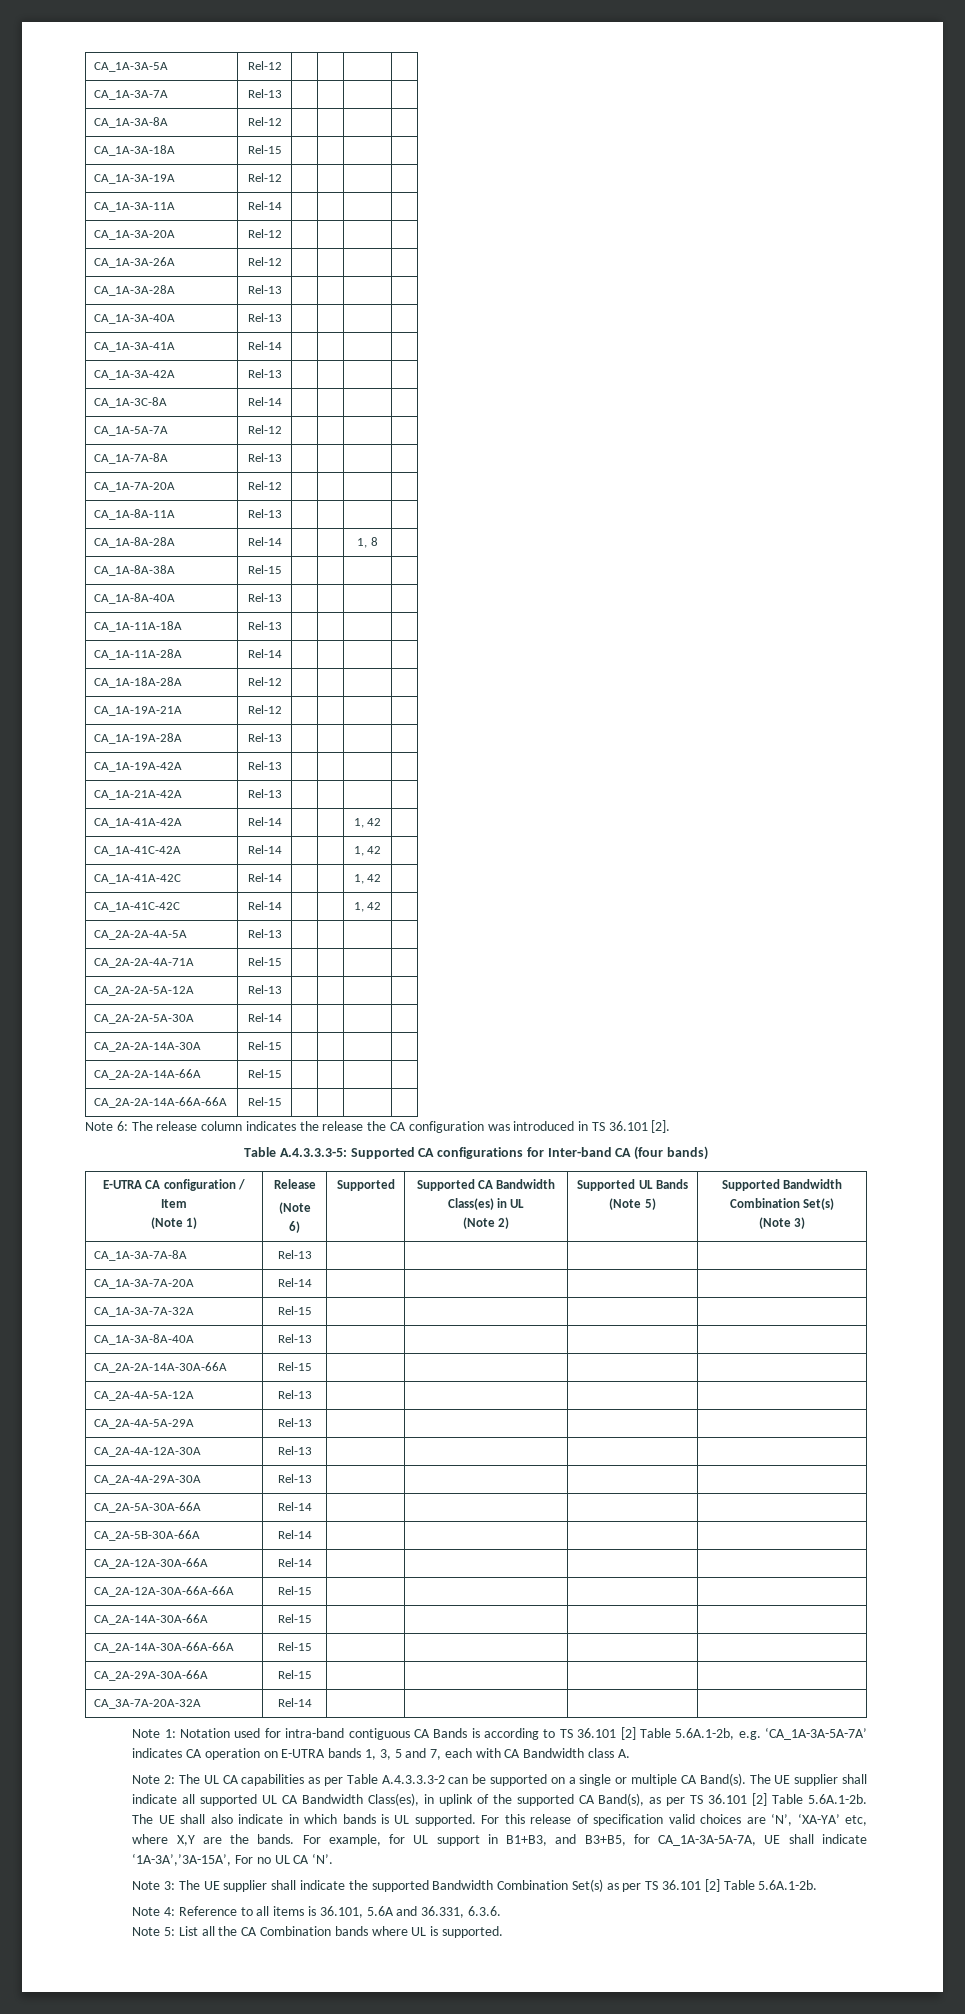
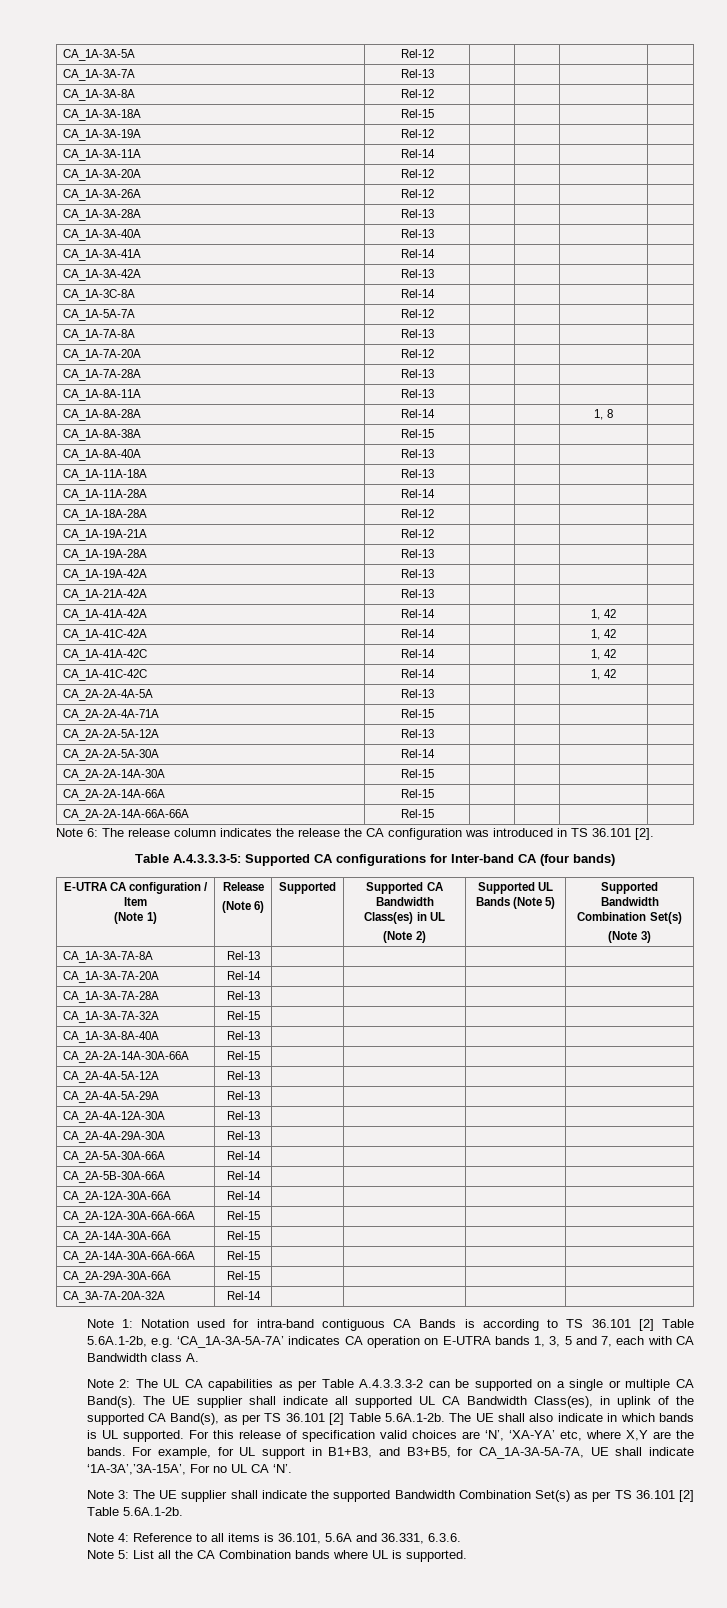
+ CA_1A-7A-28A | Rel-13 | | | |
+ CA_1A-3A-7A-28A | Rel-13 | | | |

